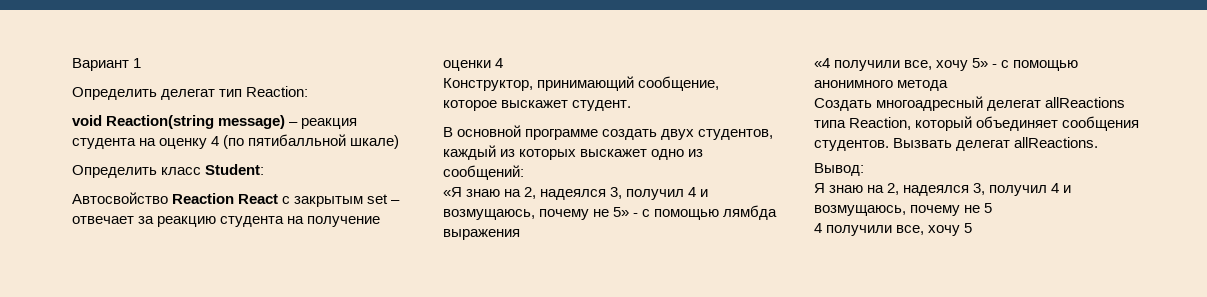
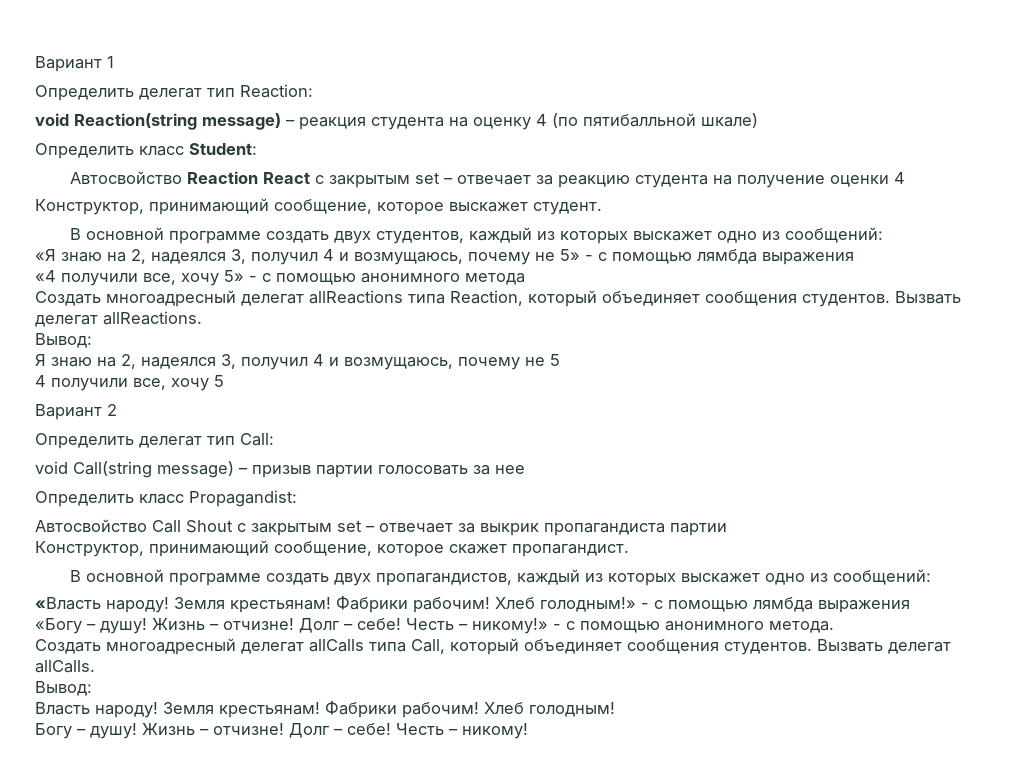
+ Вариант 2
+ Определить делегат тип Call:
+ void Call(string message) – призыв партии голосовать за нее
+ Определить класс Propagandist:
+ Автосвойство Call Shout с закрытым set – отвечает за выкрик пропагандиста партии
+ Конструктор, принимающий сообщение, которое скажет пропагандист.
+ В основной программе создать двух пропагандистов, каждый из которых выскажет одно из сообщений:
+ «Власть народу! Земля крестьянам! Фабрики рабочим! Хлеб голодным!» - с помощью лямбда выражения
+ «Богу – душу! Жизнь – отчизне! Долг – себе! Честь – никому!» - с помощью анонимного метода.
+ Создать многоадресный делегат allCalls типа Call, который объединяет сообщения студентов. Вызвать делегат allCalls.
+ Вывод:
+ Власть народу! Земля крестьянам! Фабрики рабочим! Хлеб голодным!
+ Богу – душу! Жизнь – отчизне! Долг – себе! Честь – никому!

